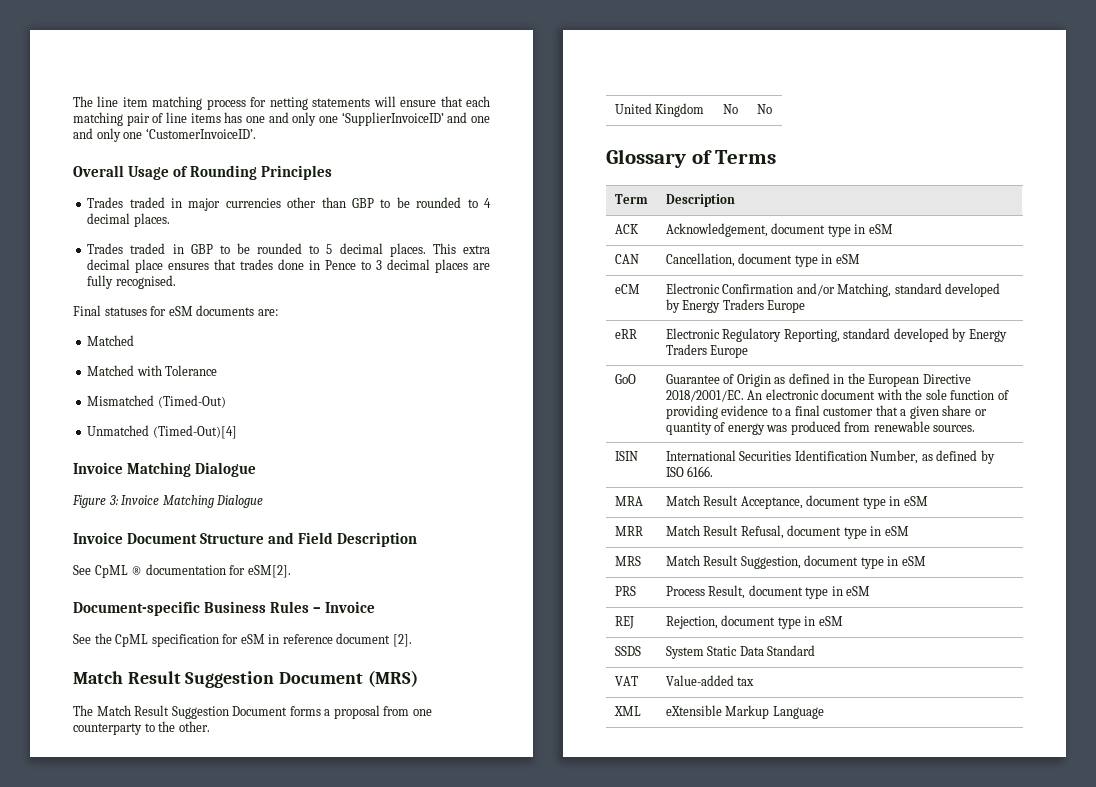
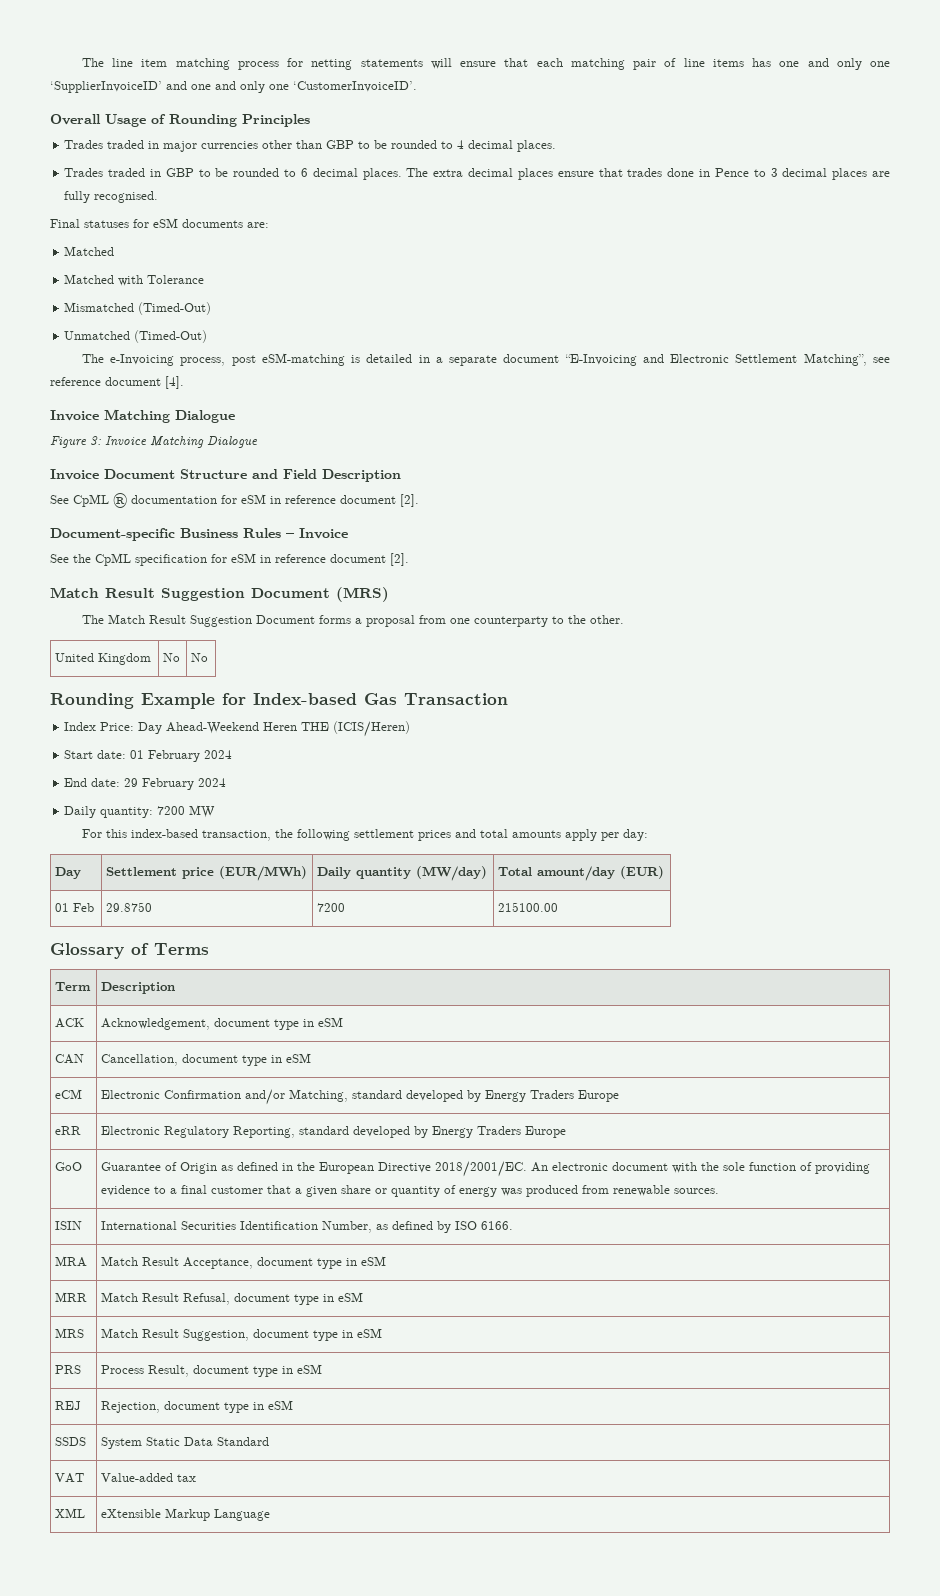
- Trades traded in GBP to be rounded to 5 decimal places. This extra decimal place ensures that trades done in Pence to 3 decimal places are fully recognised.
+ Trades traded in GBP to be rounded to 6 decimal places. The extra decimal places ensure that trades done in Pence to 3 decimal places are fully recognised.
- Unmatched (Timed-Out)[4]
+ Unmatched (Timed-Out)
+ The e-Invoicing process, post eSM-matching is detailed in a separate document “E-Invoicing and Electronic Settlement Matching”, see reference document [4].
- See CpML ® documentation for eSM[2].
+ See CpML ® documentation for eSM in reference document [2].
+ Rounding Example for Index-based Gas Transaction
+ Index Price: Day Ahead-Weekend Heren THE (ICIS/Heren)
+ Start date: 01 February 2024
+ End date: 29 February 2024
+ Daily quantity: 7200 MW
+ For this index-based transaction, the following settlement prices and total amounts apply per day:
+ Day | Settlement price (EUR/MWh) | Daily quantity (MW/day) | Total amount/day (EUR)
+ 01 Feb | 29.8750 | 7200 | 215100.00

